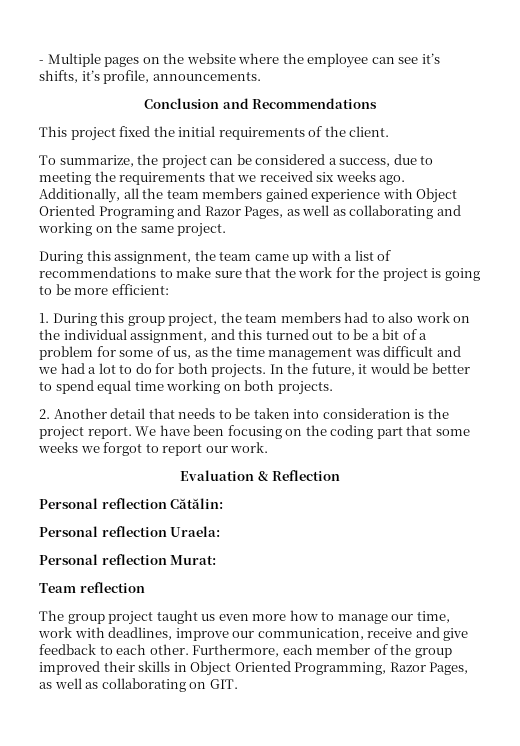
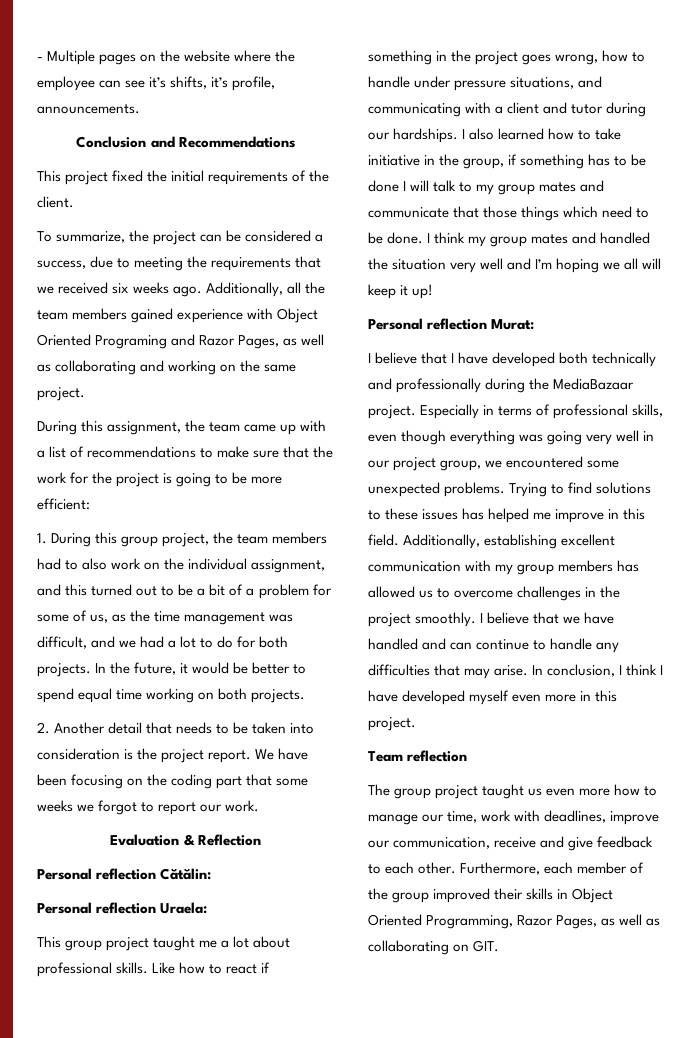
- 1. During this group project, the team members had to also work on the individual assignment, and this turned out to be a bit of a problem for some of us, as the time management was difficult and we had a lot to do for both projects.
+ 1. During this group project, the team members had to also work on the individual assignment, and this turned out to be a bit of a problem for some of us, as the time management was difficult, and we had a lot to do for both projects.
+ This group project taught me a lot about professional skills. Like how to react if something in the project goes wrong, how to handle under pressure situations, and communicating with a client and tutor during our hardships. I also learned how to take initiative in the group, if something has to be done I will talk to my group mates and communicate that those things which need to be done. I think my group mates and handled the situation very well and I’m hoping we all will keep it up!
  Personal reflection Murat:
+ I believe that I have developed both technically and professionally during the MediaBazaar project. Especially in terms of professional skills, even though everything was going very well in our project group, we encountered some unexpected problems. Trying to find solutions to these issues has helped me improve in this field. Additionally, establishing excellent communication with my group members has allowed us to overcome challenges in the project smoothly. I believe that we have handled and can continue to handle any difficulties that may arise. In conclusion, I think I have developed myself even more in this project.

